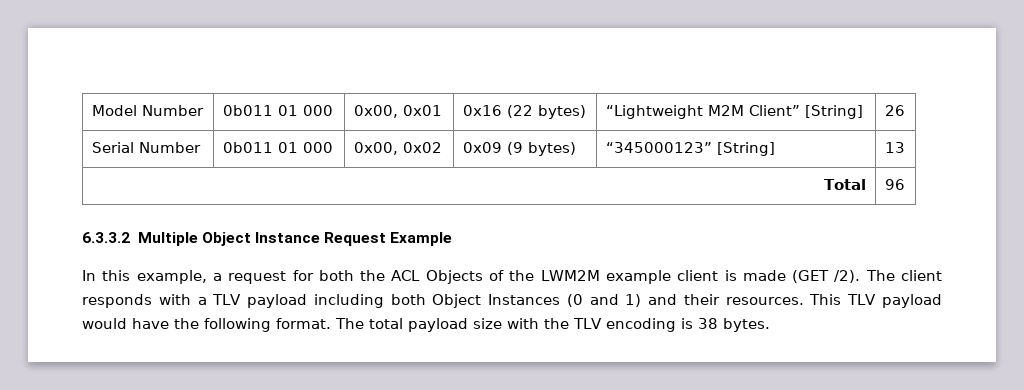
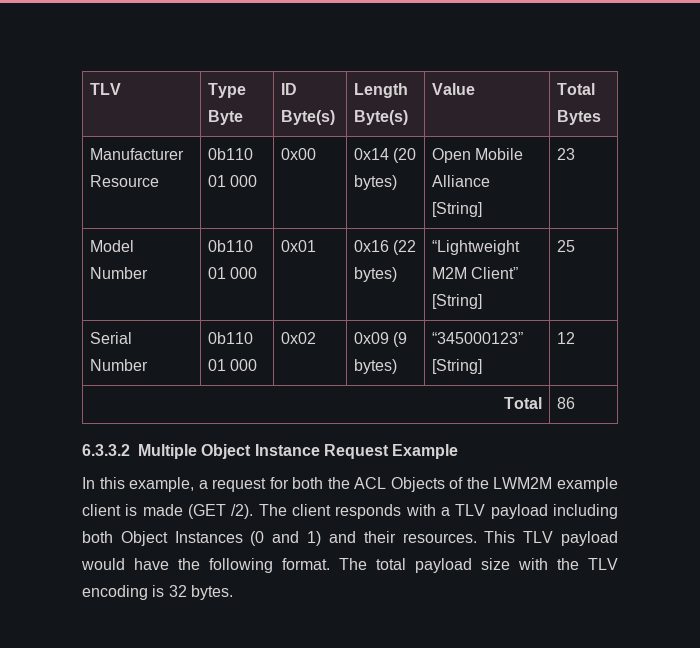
+ TLV | Type Byte | ID Byte(s) | Length Byte(s) | Value | Total Bytes
+ Manufacturer Resource | 0b110 01 000 | 0x00 | 0x14 (20 bytes) | Open Mobile Alliance [String] | 23
- Model Number | 0b011 01 000 | 0x00, 0x01 | 0x16 (22 bytes) | “Lightweight M2M Client” [String] | 26
+ Model Number | 0b110 01 000 | 0x01 | 0x16 (22 bytes) | “Lightweight M2M Client” [String] | 25
- Serial Number | 0b011 01 000 | 0x00, 0x02 | 0x09 (9 bytes) | “345000123” [String] | 13
+ Serial Number | 0b110 01 000 | 0x02 | 0x09 (9 bytes) | “345000123” [String] | 12
- Total | 96
+ Total | 86
- The total payload size with the TLV encoding is 38 bytes.
+ The total payload size with the TLV encoding is 32 bytes.

